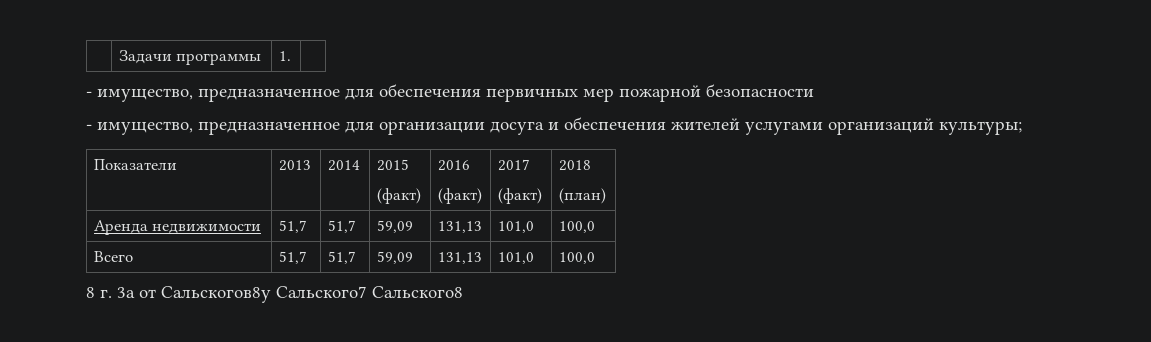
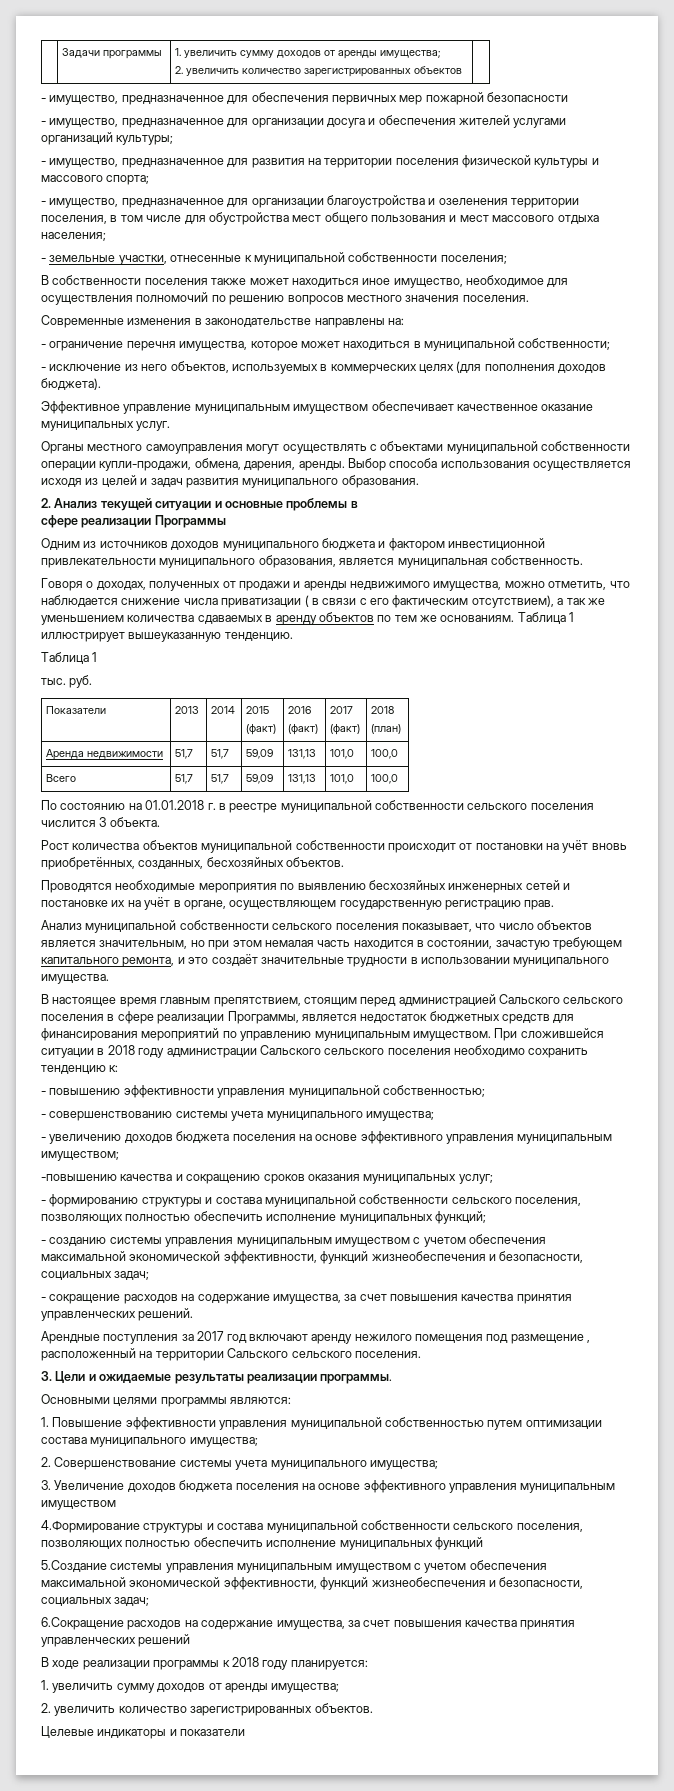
- | Задачи программы | 1. |
+ | Задачи программы | 1. увеличить сумму доходов от аренды имущества;
+ 2. увеличить количество зарегистрированных объектов |
+ - имущество, предназначенное для развития на территории поселения физической культуры и массового спорта;
+ - имущество, предназначенное для организации благоустройства и озеленения территории поселения, в том числе для обустройства мест общего пользования и мест массового отдыха населения;
+ - земельные участки, отнесенные к муниципальной собственности поселения;
+ В собственности поселения также может находиться иное имущество, необходимое для осуществления полномочий по решению вопросов местного значения поселения.
+ Современные изменения в законодательстве направлены на:
+ - ограничение перечня имущества, которое может находиться в муниципальной собственности;
+ - исключение из него объектов, используемых в коммерческих целях (для пополнения доходов бюджета).
+ Эффективное управление муниципальным имуществом обеспечивает качественное оказание муниципальных услуг.
+ Органы местного самоуправления могут осуществлять с объектами муниципальной собственности операции купли-продажи, обмена, дарения, аренды. Выбор способа использования осуществляется исходя из целей и задач развития муниципального образования.
+ 2. Анализ текущей ситуации и основные проблемы в
+ сфере реализации Программы
+ Одним из источников доходов муниципального бюджета и фактором инвестиционной привлекательности муниципального образования, является муниципальная собственность.
+ Говоря о доходах, полученных от продажи и аренды недвижимого имущества, можно отметить, что наблюдается снижение числа приватизации ( в связи с его фактическим отсутствием), а так же уменьшением количества сдаваемых в аренду объектов по тем же основаниям. Таблица 1 иллюстрирует вышеуказанную тенденцию.
+ Таблица 1
+ тыс. руб.
- 8 г. 3а от Сальскогов8у Сальского7 Сальского8
+ По состоянию на 01.01.2018 г. в реестре муниципальной собственности сельского поселения числится 3 объекта.
+ Рост количества объектов муниципальной собственности происходит от постановки на учёт вновь приобретённых, созданных, бесхозяйных объектов.
+ Проводятся необходимые мероприятия по выявлению бесхозяйных инженерных сетей и постановке их на учёт в органе, осуществляющем государственную регистрацию прав.
+ Анализ муниципальной собственности сельского поселения показывает, что число объектов является значительным, но при этом немалая часть находится в состоянии, зачастую требующем капитального ремонта, и это создаёт значительные трудности в использовании муниципального имущества.
+ В настоящее время главным препятствием, стоящим перед администрацией Сальского сельского поселения в сфере реализации Программы, является недостаток бюджетных средств для финансирования мероприятий по управлению муниципальным имуществом. При сложившейся ситуации в 2018 году администрации Сальского сельского поселения необходимо сохранить тенденцию к:
+ - повышению эффективности управления муниципальной собственностью;
+ - совершенствованию системы учета муниципального имущества;
+ - увеличению доходов бюджета поселения на основе эффективного управления муниципальным имуществом;
+ -повышению качества и сокращению сроков оказания муниципальных услуг;
+ - формированию структуры и состава муниципальной собственности сельского поселения, позволяющих полностью обеспечить исполнение муниципальных функций;
+ - созданию системы управления муниципальным имуществом с учетом обеспечения максимальной экономической эффективности, функций жизнеобеспечения и безопасности, социальных задач;
+ - сокращение расходов на содержание имущества, за счет повышения качества принятия управленческих решений.
+ Арендные поступления за 2017 год включают аренду нежилого помещения под размещение , расположенный на территории Сальского сельского поселения.
+ 3. Цели и ожидаемые результаты реализации программы.
+ Основными целями программы являются:
+ 1. Повышение эффективности управления муниципальной собственностью путем оптимизации состава муниципального имущества;
+ 2. Совершенствование системы учета муниципального имущества;
+ 3. Увеличение доходов бюджета поселения на основе эффективного управления муниципальным имуществом
+ 4.Формирование структуры и состава муниципальной собственности сельского поселения, позволяющих полностью обеспечить исполнение муниципальных функций
+ 5.Создание системы управления муниципальным имуществом с учетом обеспечения максимальной экономической эффективности, функций жизнеобеспечения и безопасности, социальных задач;
+ 6.Сокращение расходов на содержание имущества, за счет повышения качества принятия управленческих решений
+ В ходе реализации программы к 2018 году планируется:
+ 1. увеличить сумму доходов от аренды имущества;
+ 2. увеличить количество зарегистрированных объектов.
+ Целевые индикаторы и показатели

